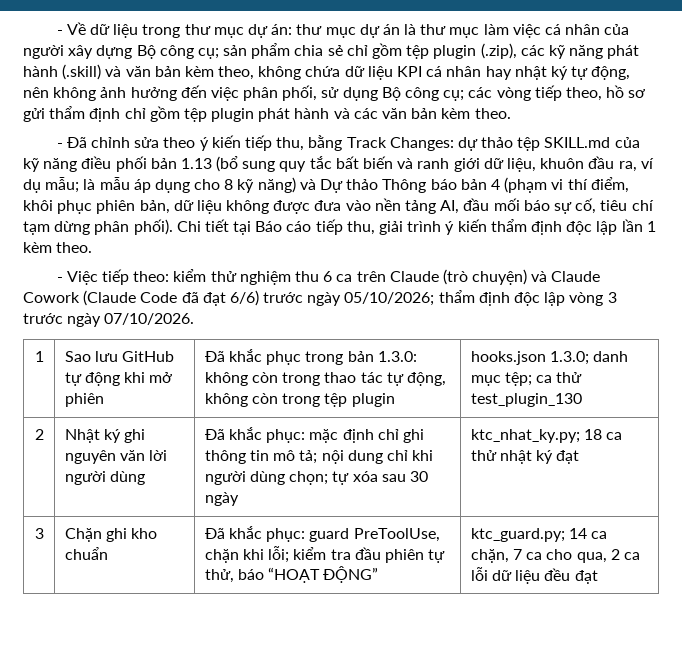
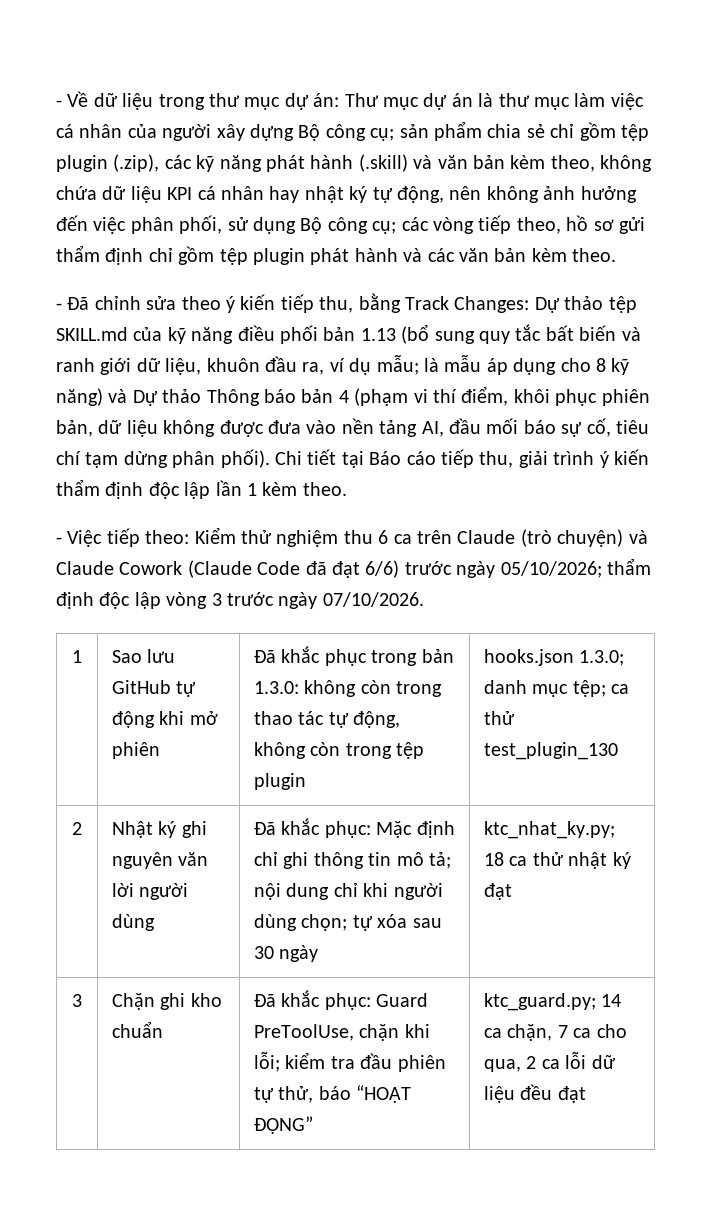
- thư mục dự án là thư mục làm việc cá nhân của người xây dựng Bộ công cụ;
+ Thư mục dự án là thư mục làm việc cá nhân của người xây dựng Bộ công cụ;
- dự thảo tệp SKILL.md của kỹ năng điều phối bản 1.13 (bổ sung quy tắc bất biến và ranh giới dữ liệu, khuôn đầu ra, ví dụ mẫu;
+ Dự thảo tệp SKILL.md của kỹ năng điều phối bản 1.13 (bổ sung quy tắc bất biến và ranh giới dữ liệu, khuôn đầu ra, ví dụ mẫu;
- - Việc tiếp theo: kiểm thử nghiệm thu 6 ca trên Claude (trò chuyện) và Claude Cowork (Claude Code đã đạt 6/6) trước ngày 05/10/2026; thẩm định độc lập vòng 3 trước ngày 07/10/2026.
+ - Việc tiếp theo: Kiểm thử nghiệm thu 6 ca trên Claude (trò chuyện) và Claude Cowork (Claude Code đã đạt 6/6) trước ngày 05/10/2026; thẩm định độc lập vòng 3 trước ngày 07/10/2026.
- 2 | Nhật ký ghi nguyên văn lời người dùng | Đã khắc phục: mặc định chỉ ghi thông tin mô tả; nội dung chỉ khi người dùng chọn; tự xóa sau 30 ngày | ktc_nhat_ky.py; 18 ca thử nhật ký đạt
+ 2 | Nhật ký ghi nguyên văn lời người dùng | Đã khắc phục: Mặc định chỉ ghi thông tin mô tả; nội dung chỉ khi người dùng chọn; tự xóa sau 30 ngày | ktc_nhat_ky.py; 18 ca thử nhật ký đạt
- 3 | Chặn ghi kho chuẩn | Đã khắc phục: guard PreToolUse, chặn khi lỗi; kiểm tra đầu phiên tự thử, báo “HOẠT ĐỘNG” | ktc_guard.py; 14 ca chặn, 7 ca cho qua, 2 ca lỗi dữ liệu đều đạt
+ 3 | Chặn ghi kho chuẩn | Đã khắc phục: Guard PreToolUse, chặn khi lỗi; kiểm tra đầu phiên tự thử, báo “HOẠT ĐỘNG” | ktc_guard.py; 14 ca chặn, 7 ca cho qua, 2 ca lỗi dữ liệu đều đạt

